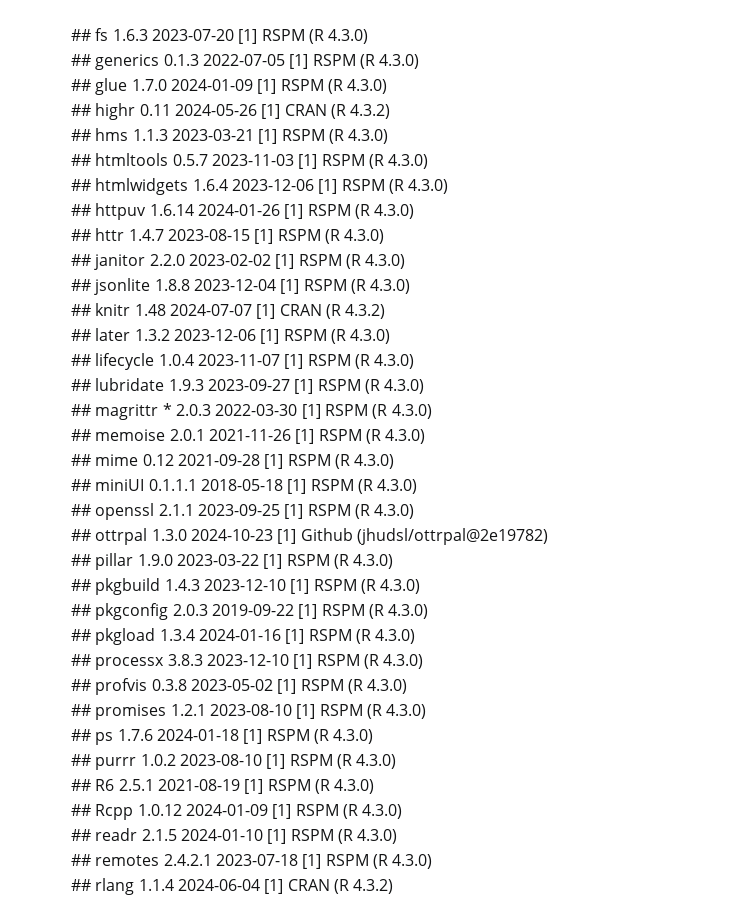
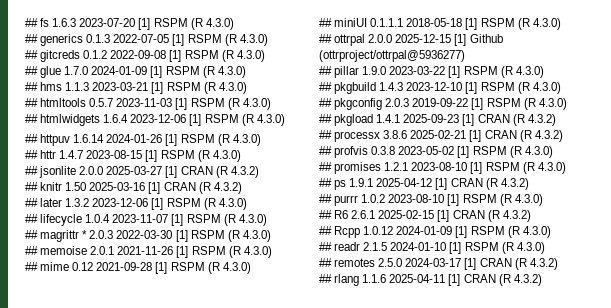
+ ## gitcreds 0.1.2 2022-09-08 [1] RSPM (R 4.3.0)
- ## highr 0.11 2024-05-26 [1] CRAN (R 4.3.2)
- ## janitor 2.2.0 2023-02-02 [1] RSPM (R 4.3.0)
- ## jsonlite 1.8.8 2023-12-04 [1] RSPM (R 4.3.0)
+ ## jsonlite 2.0.0 2025-03-27 [1] CRAN (R 4.3.2)
- ## knitr 1.48 2024-07-07 [1] CRAN (R 4.3.2)
+ ## knitr 1.50 2025-03-16 [1] CRAN (R 4.3.2)
- ## lubridate 1.9.3 2023-09-27 [1] RSPM (R 4.3.0)
- ## openssl 2.1.1 2023-09-25 [1] RSPM (R 4.3.0)
- ## ottrpal 1.3.0 2024-10-23 [1] Github (jhudsl/ottrpal@2e19782)
+ ## ottrpal 2.0.0 2025-12-15 [1] Github (ottrproject/ottrpal@5936277)
- ## pkgload 1.3.4 2024-01-16 [1] RSPM (R 4.3.0)
- ## processx 3.8.3 2023-12-10 [1] RSPM (R 4.3.0)
+ ## pkgload 1.4.1 2025-09-23 [1] CRAN (R 4.3.2)
+ ## processx 3.8.6 2025-02-21 [1] CRAN (R 4.3.2)
- ## ps 1.7.6 2024-01-18 [1] RSPM (R 4.3.0)
+ ## ps 1.9.1 2025-04-12 [1] CRAN (R 4.3.2)
- ## R6 2.5.1 2021-08-19 [1] RSPM (R 4.3.0)
+ ## R6 2.6.1 2025-02-15 [1] CRAN (R 4.3.2)
- ## remotes 2.4.2.1 2023-07-18 [1] RSPM (R 4.3.0)
- ## rlang 1.1.4 2024-06-04 [1] CRAN (R 4.3.2)
+ ## remotes 2.5.0 2024-03-17 [1] CRAN (R 4.3.2)
+ ## rlang 1.1.6 2025-04-11 [1] CRAN (R 4.3.2)

